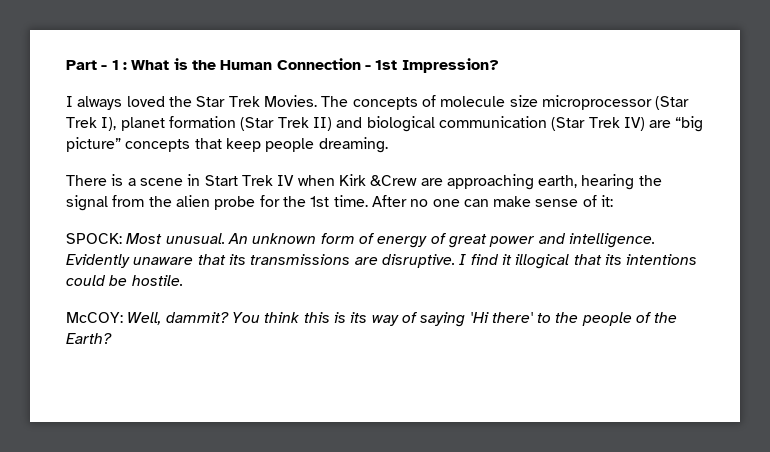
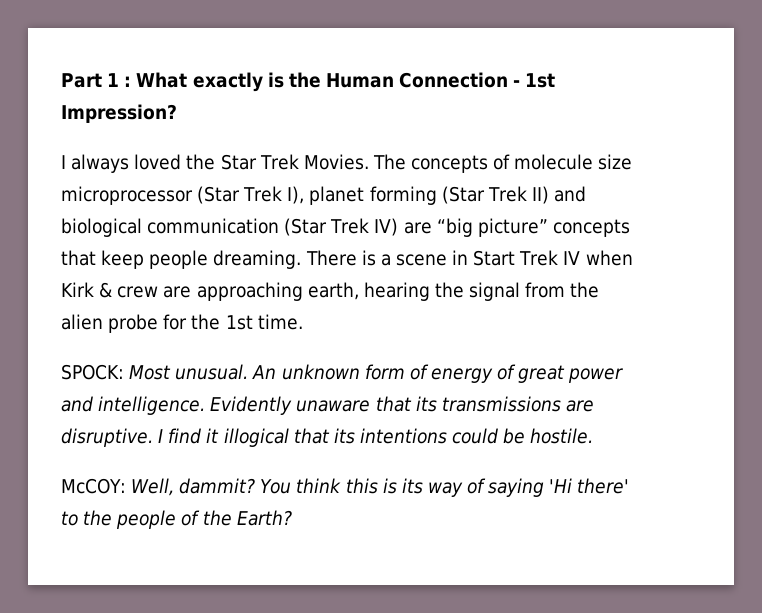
- Part - 1 : What is the Human Connection - 1st Impression?
+ Part 1 : What exactly is the Human Connection - 1st Impression?
- The concepts of molecule size microprocessor (Star Trek I), planet formation (Star Trek II) and biological communication (Star Trek IV) are “big picture” concepts that keep people dreaming.
- There is a scene in Start Trek IV when Kirk &Crew are approaching earth, hearing the signal from the alien probe for the 1st time. After no one can make sense of it:
+ The concepts of molecule size microprocessor (Star Trek I), planet forming (Star Trek II) and biological communication (Star Trek IV) are “big picture” concepts that keep people dreaming. There is a scene in Start Trek IV when Kirk & crew are approaching earth, hearing the signal from the alien probe for the 1st time.

